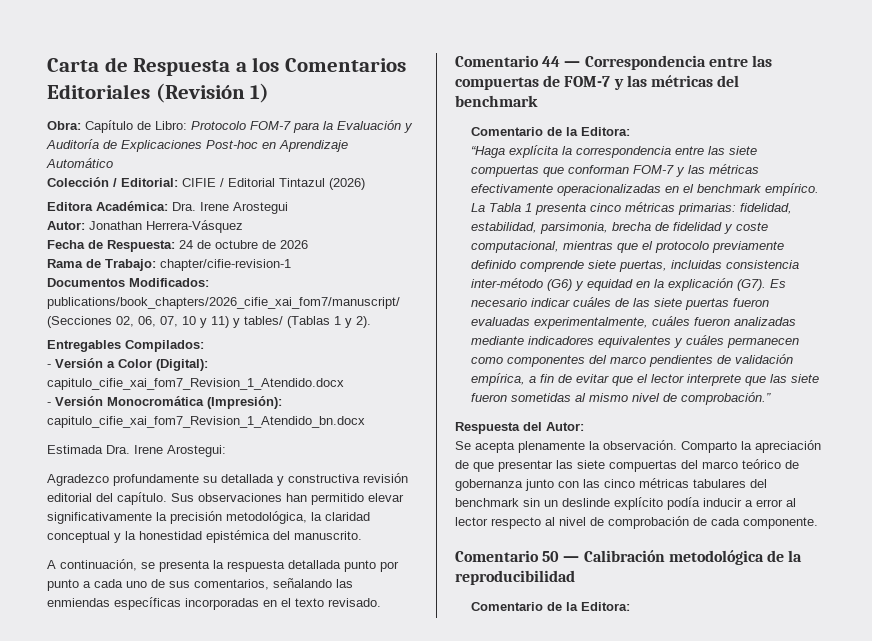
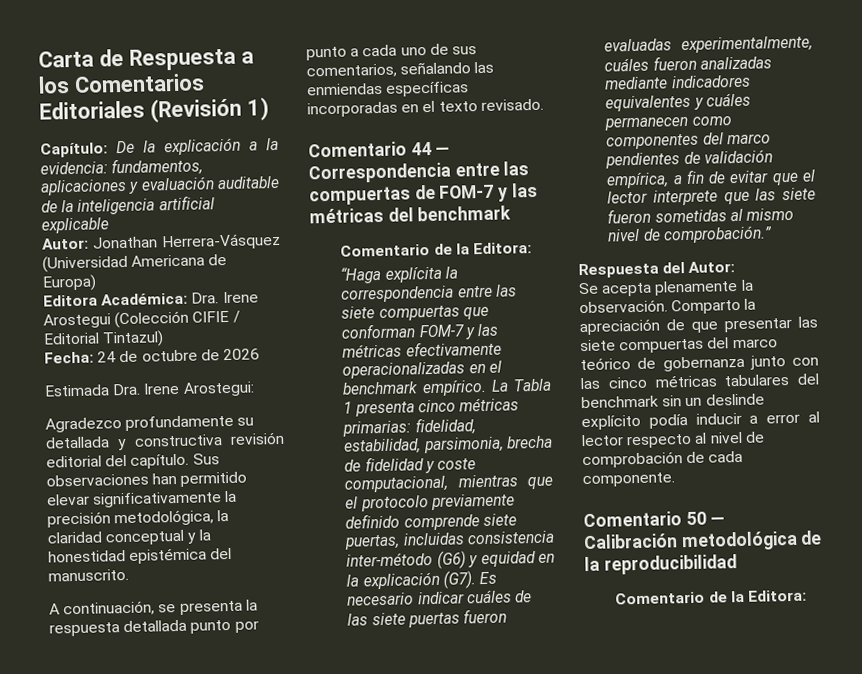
- Obra: Capítulo de Libro: Protocolo FOM-7 para la Evaluación y Auditoría de Explicaciones Post-hoc en Aprendizaje Automático
- Colección / Editorial: CIFIE / Editorial Tintazul (2026)
+ Capítulo: De la explicación a la evidencia: fundamentos, aplicaciones y evaluación auditable de la inteligencia artificial explicable
+ Autor: Jonathan Herrera-Vásquez (Universidad Americana de Europa)
- Editora Académica: Dra. Irene Arostegui
- Autor: Jonathan Herrera-Vásquez
- Fecha de Respuesta: 24 de octubre de 2026
+ Editora Académica: Dra. Irene Arostegui (Colección CIFIE / Editorial Tintazul)
+ Fecha: 24 de octubre de 2026
- Rama de Trabajo: chapter/cifie-revision-1
- Documentos Modificados: publications/book_chapters/2026_cifie_xai_fom7/manuscript/ (Secciones 02, 06, 07, 10 y 11) y tables/ (Tablas 1 y 2).
- Entregables Compilados:
- - Versión a Color (Digital): capitulo_cifie_xai_fom7_Revision_1_Atendido.docx
- - Versión Monocromática (Impresión): capitulo_cifie_xai_fom7_Revision_1_Atendido_bn.docx

